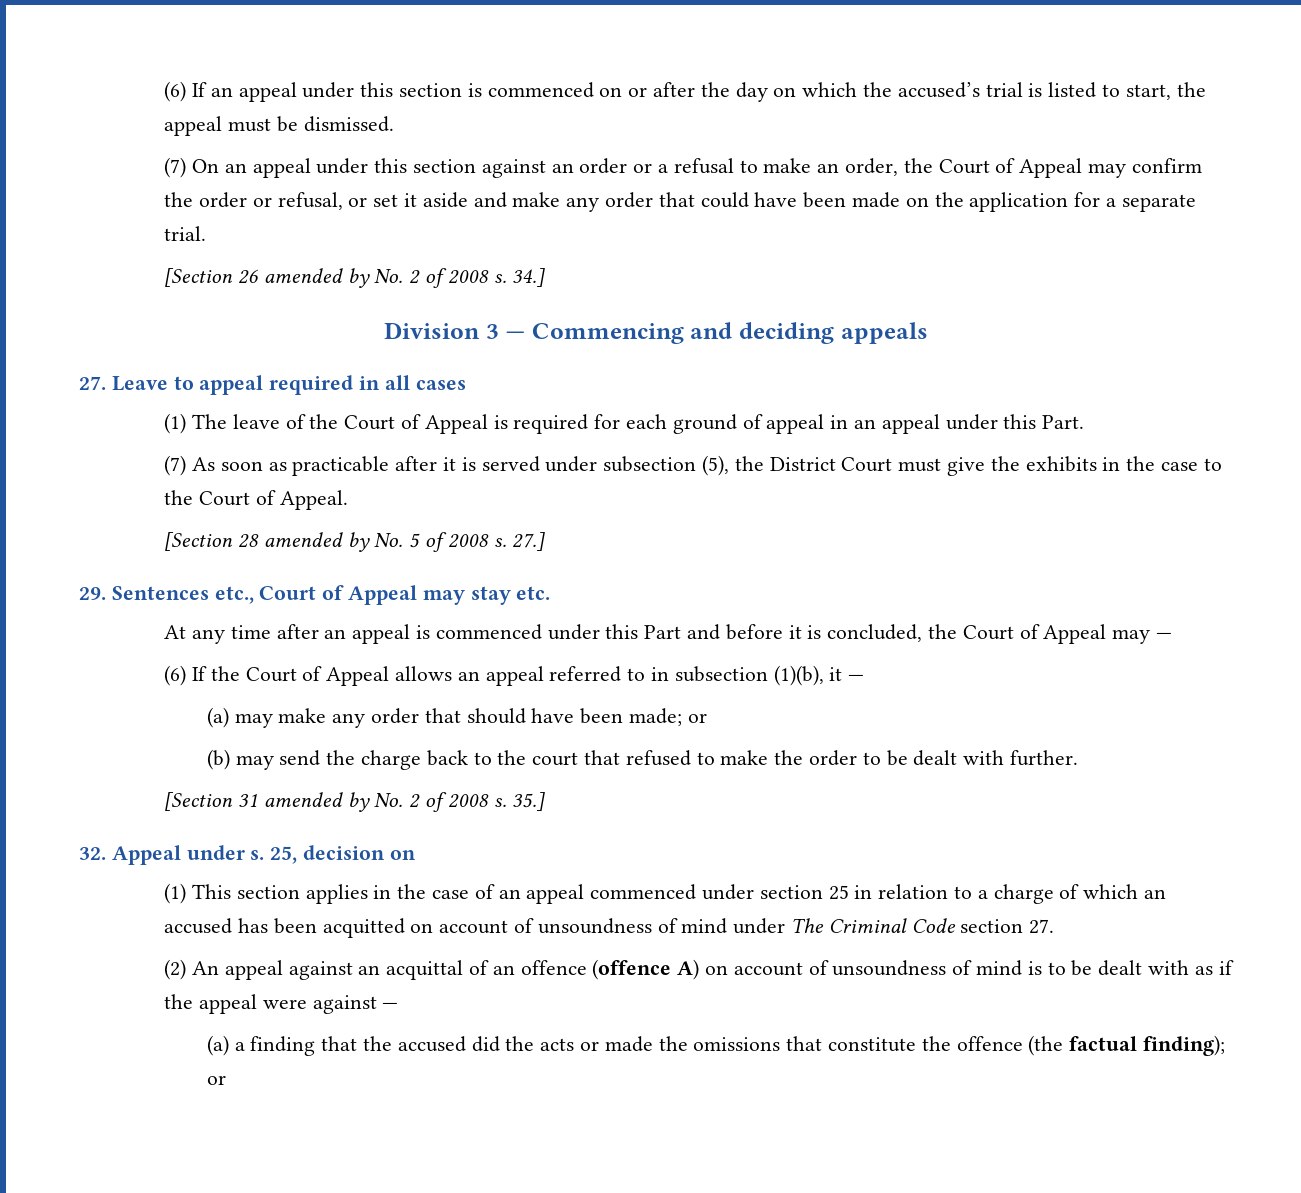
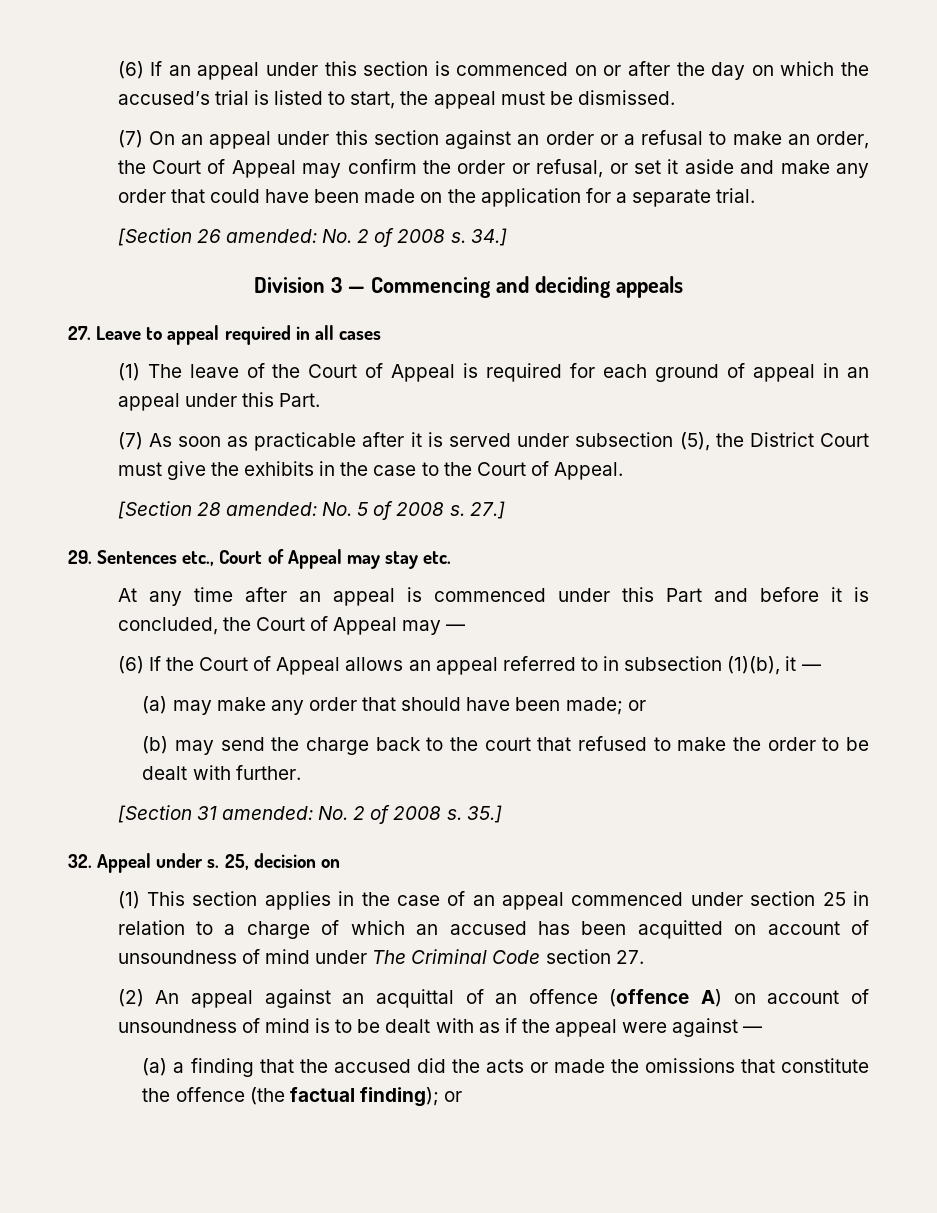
- [Section 26 amended by No. 2 of 2008 s.
+ [Section 26 amended: No. 2 of 2008 s.
- [Section 28 amended by No. 5 of 2008 s.
+ [Section 28 amended: No. 5 of 2008 s.
- [Section 31 amended by No. 2 of 2008 s.
+ [Section 31 amended: No. 2 of 2008 s.

